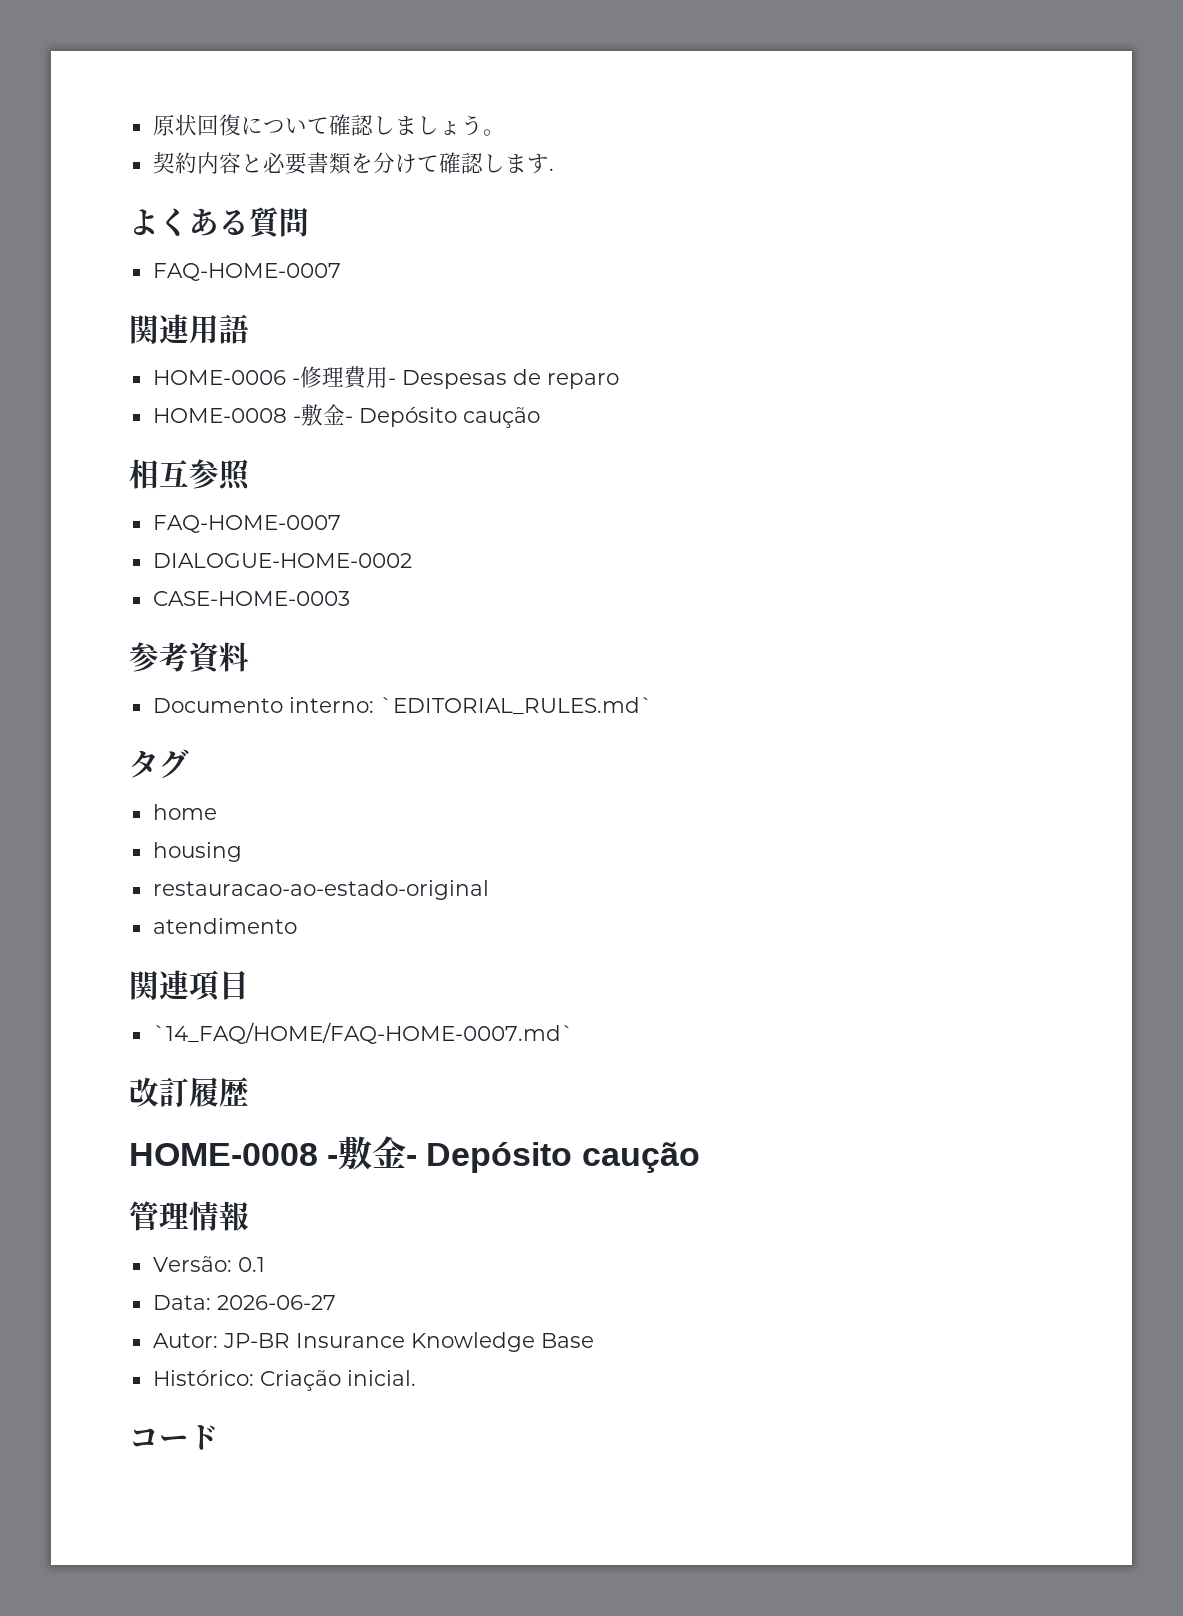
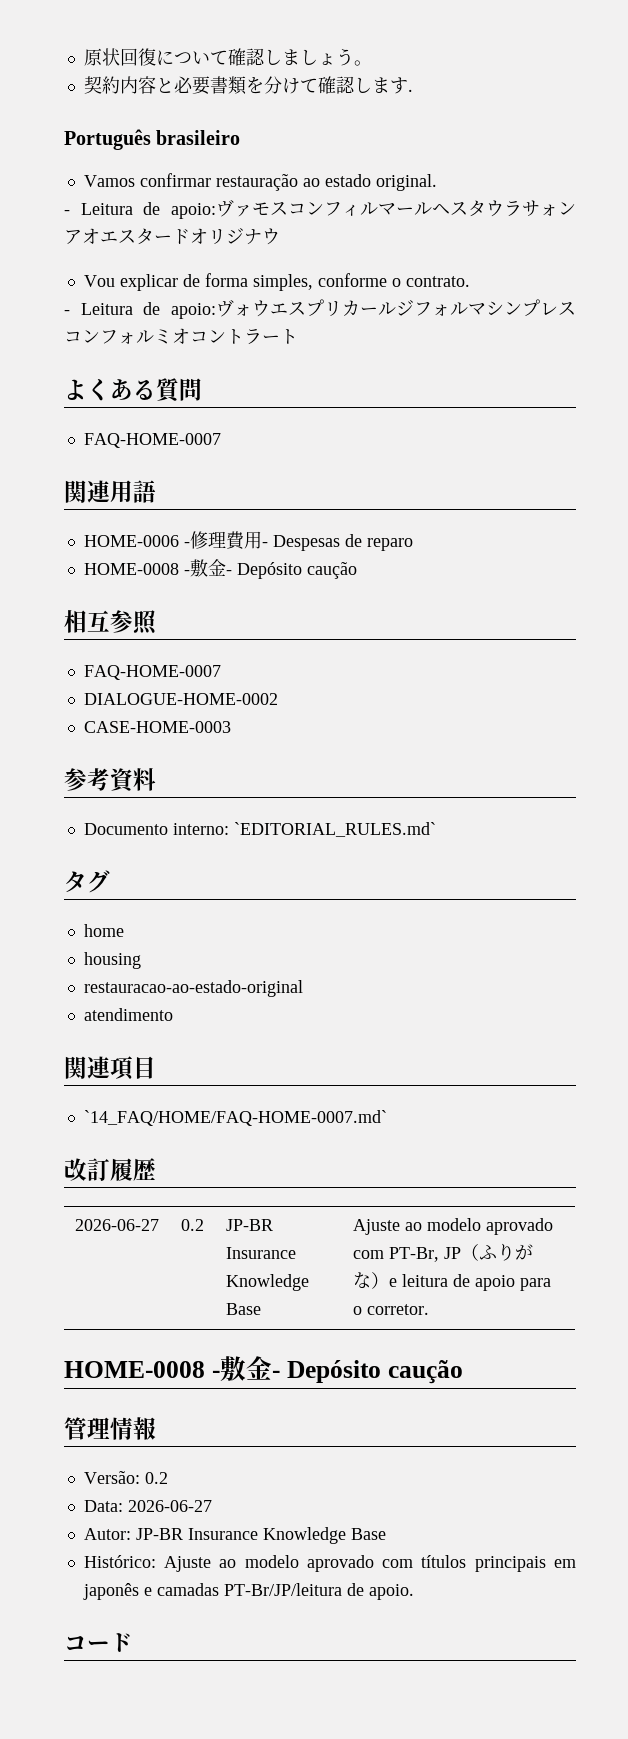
+ Português brasileiro
+ Vamos confirmar restauração ao estado original.
+ - Leitura de apoio:ヴァモスコンフィルマールヘスタウラサォンアオエスタードオリジナウ
+ Vou explicar de forma simples, conforme o contrato.
+ - Leitura de apoio:ヴォウエスプリカールジフォルマシンプレスコンフォルミオコントラート
+ 2026-06-27 | 0.2 | JP-BR Insurance Knowledge Base | Ajuste ao modelo aprovado com PT-Br, JP（ふりがな）e leitura de apoio para o corretor.
- Versão: 0.1
+ Versão: 0.2
- Histórico: Criação inicial.
+ Histórico: Ajuste ao modelo aprovado com títulos principais em japonês e camadas PT-Br/JP/leitura de apoio.

